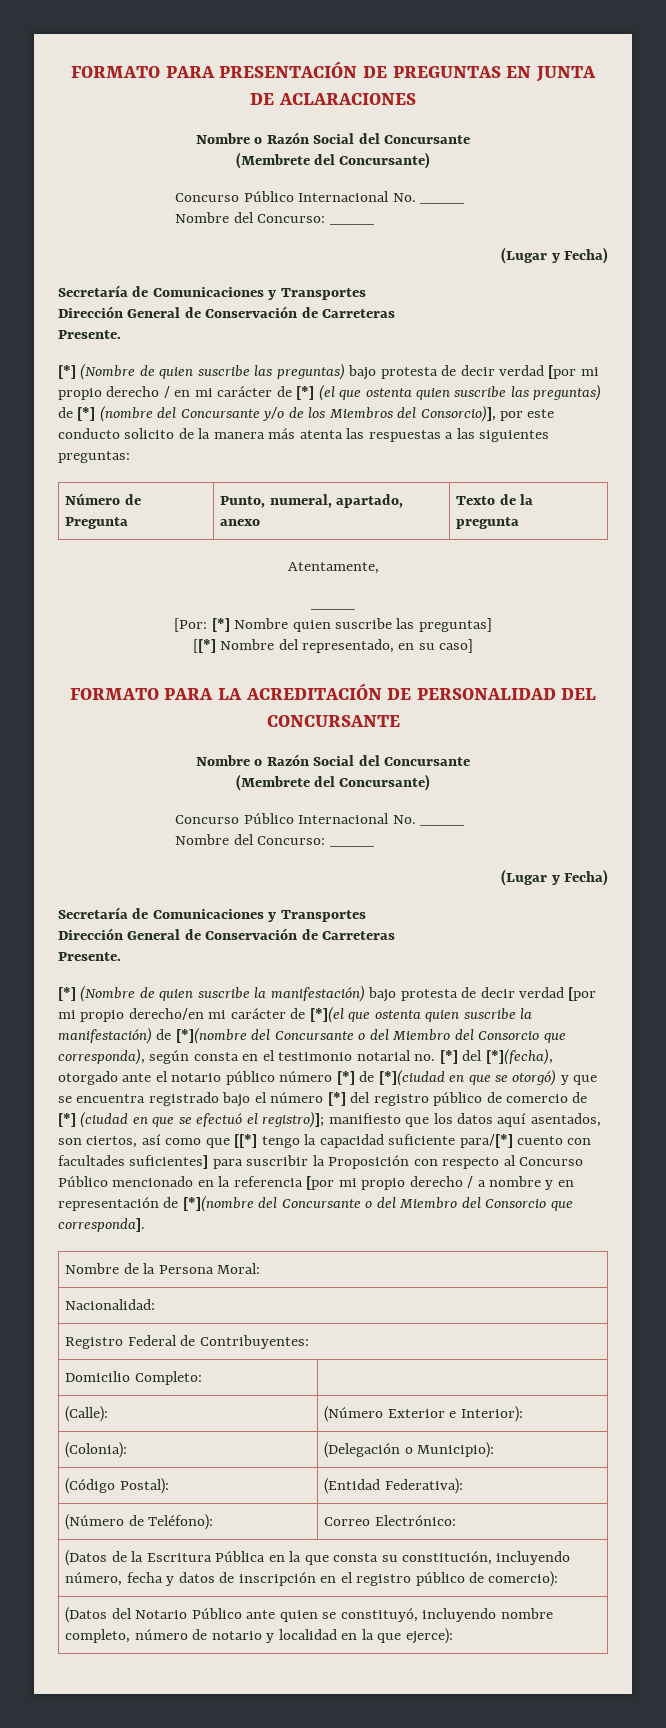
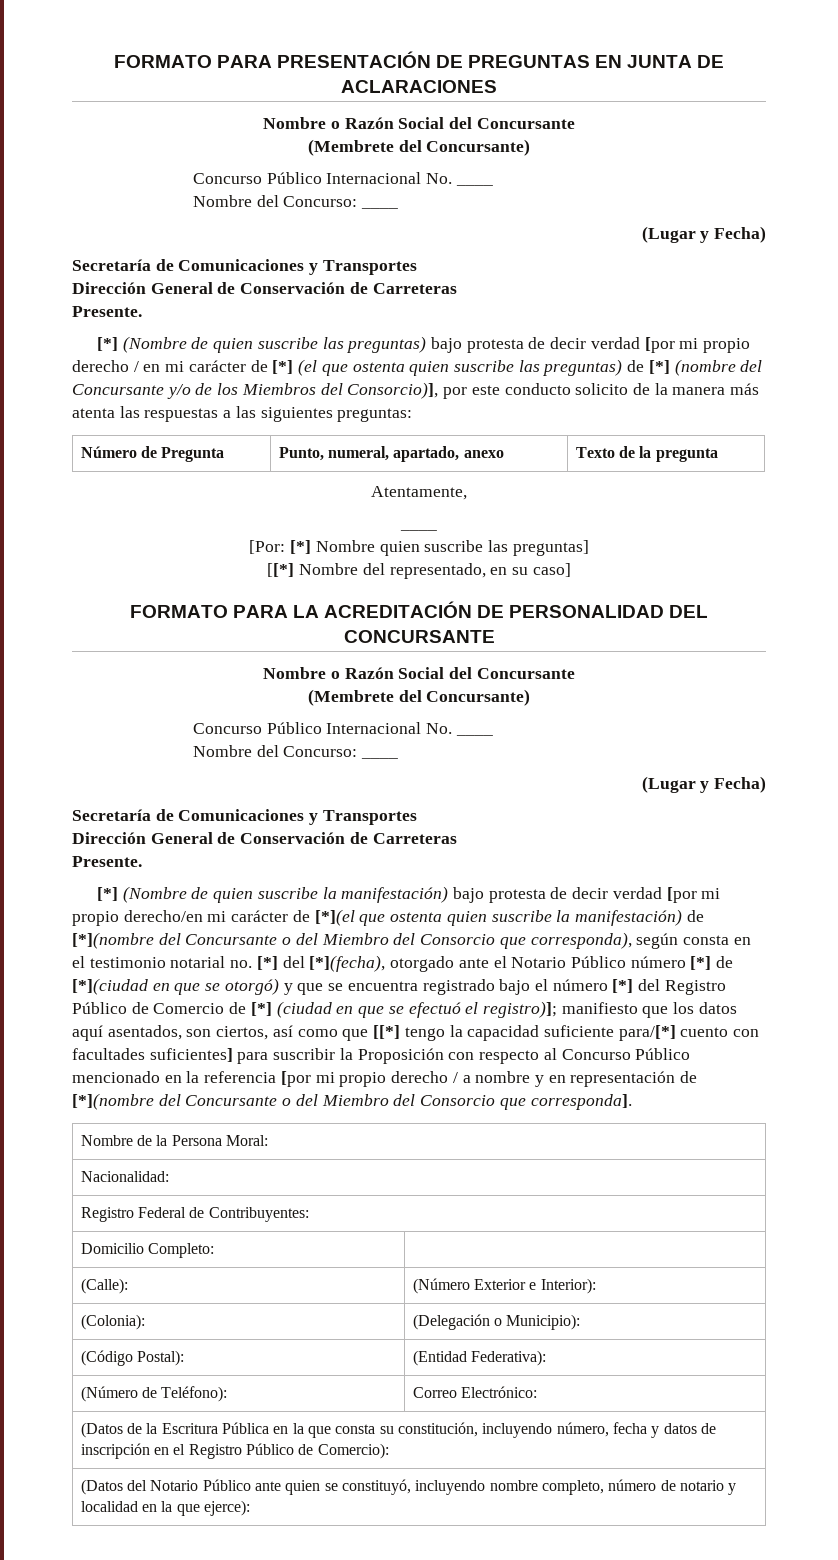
- [*] (Nombre de quien suscribe la manifestación) bajo protesta de decir verdad [por mi propio derecho/en mi carácter de [*](el que ostenta quien suscribe la manifestación) de [*](nombre del Concursante o del Miembro del Consorcio que corresponda), según consta en el testimonio notarial no. [*] del [*](fecha), otorgado ante el notario público número [*] de [*](ciudad en que se otorgó) y que se encuentra registrado bajo el número [*] del registro público de comercio de [*] (ciudad en que se efectuó el registro)];
+ [*] (Nombre de quien suscribe la manifestación) bajo protesta de decir verdad [por mi propio derecho/en mi carácter de [*](el que ostenta quien suscribe la manifestación) de [*](nombre del Concursante o del Miembro del Consorcio que corresponda), según consta en el testimonio notarial no. [*] del [*](fecha), otorgado ante el Notario Público número [*] de [*](ciudad en que se otorgó) y que se encuentra registrado bajo el número [*] del Registro Público de Comercio de [*] (ciudad en que se efectuó el registro)];
- (Datos de la Escritura Pública en la que consta su constitución, incluyendo número, fecha y datos de inscripción en el registro público de comercio):
+ (Datos de la Escritura Pública en la que consta su constitución, incluyendo número, fecha y datos de inscripción en el Registro Público de Comercio):

